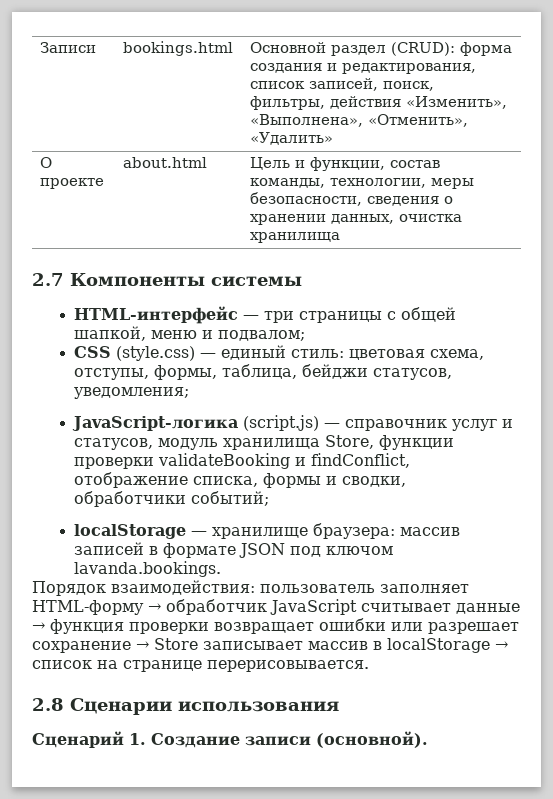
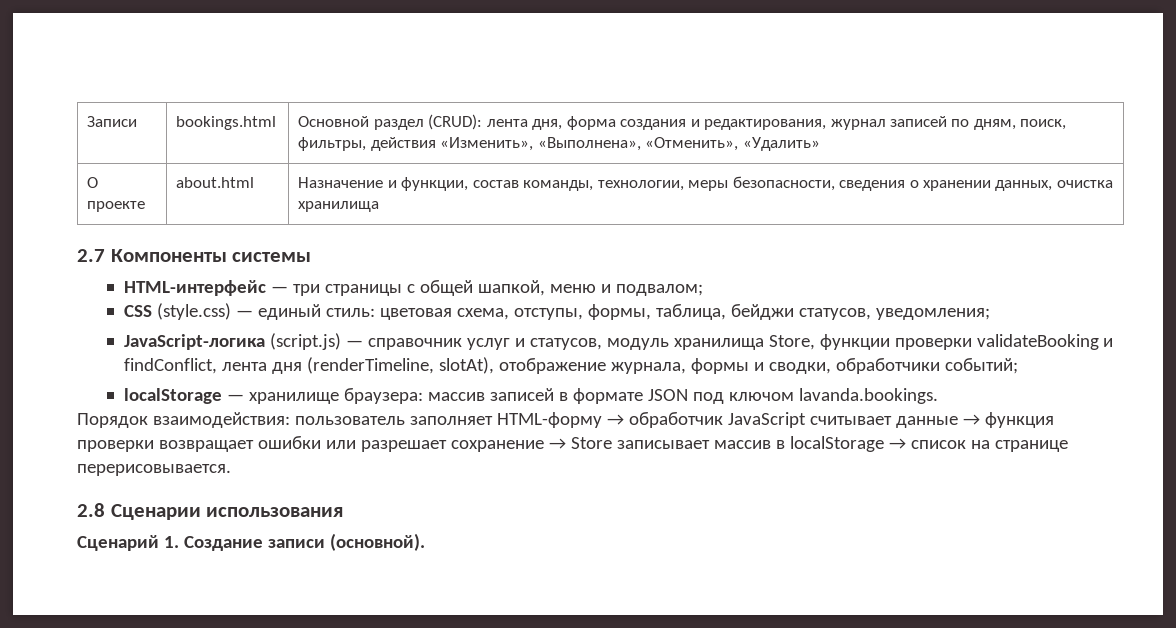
- Записи | bookings.html | Основной раздел (CRUD): форма создания и редактирования, список записей, поиск, фильтры, действия «Изменить», «Выполнена», «Отменить», «Удалить»
+ Записи | bookings.html | Основной раздел (CRUD): лента дня, форма создания и редактирования, журнал записей по дням, поиск, фильтры, действия «Изменить», «Выполнена», «Отменить», «Удалить»
- О проекте | about.html | Цель и функции, состав команды, технологии, меры безопасности, сведения о хранении данных, очистка хранилища
+ О проекте | about.html | Назначение и функции, состав команды, технологии, меры безопасности, сведения о хранении данных, очистка хранилища
- JavaScript-логика (script.js) — справочник услуг и статусов, модуль хранилища Store, функции проверки validateBooking и findConflict, отображение списка, формы и сводки, обработчики событий;
+ JavaScript-логика (script.js) — справочник услуг и статусов, модуль хранилища Store, функции проверки validateBooking и findConflict, лента дня (renderTimeline, slotAt), отображение журнала, формы и сводки, обработчики событий;

